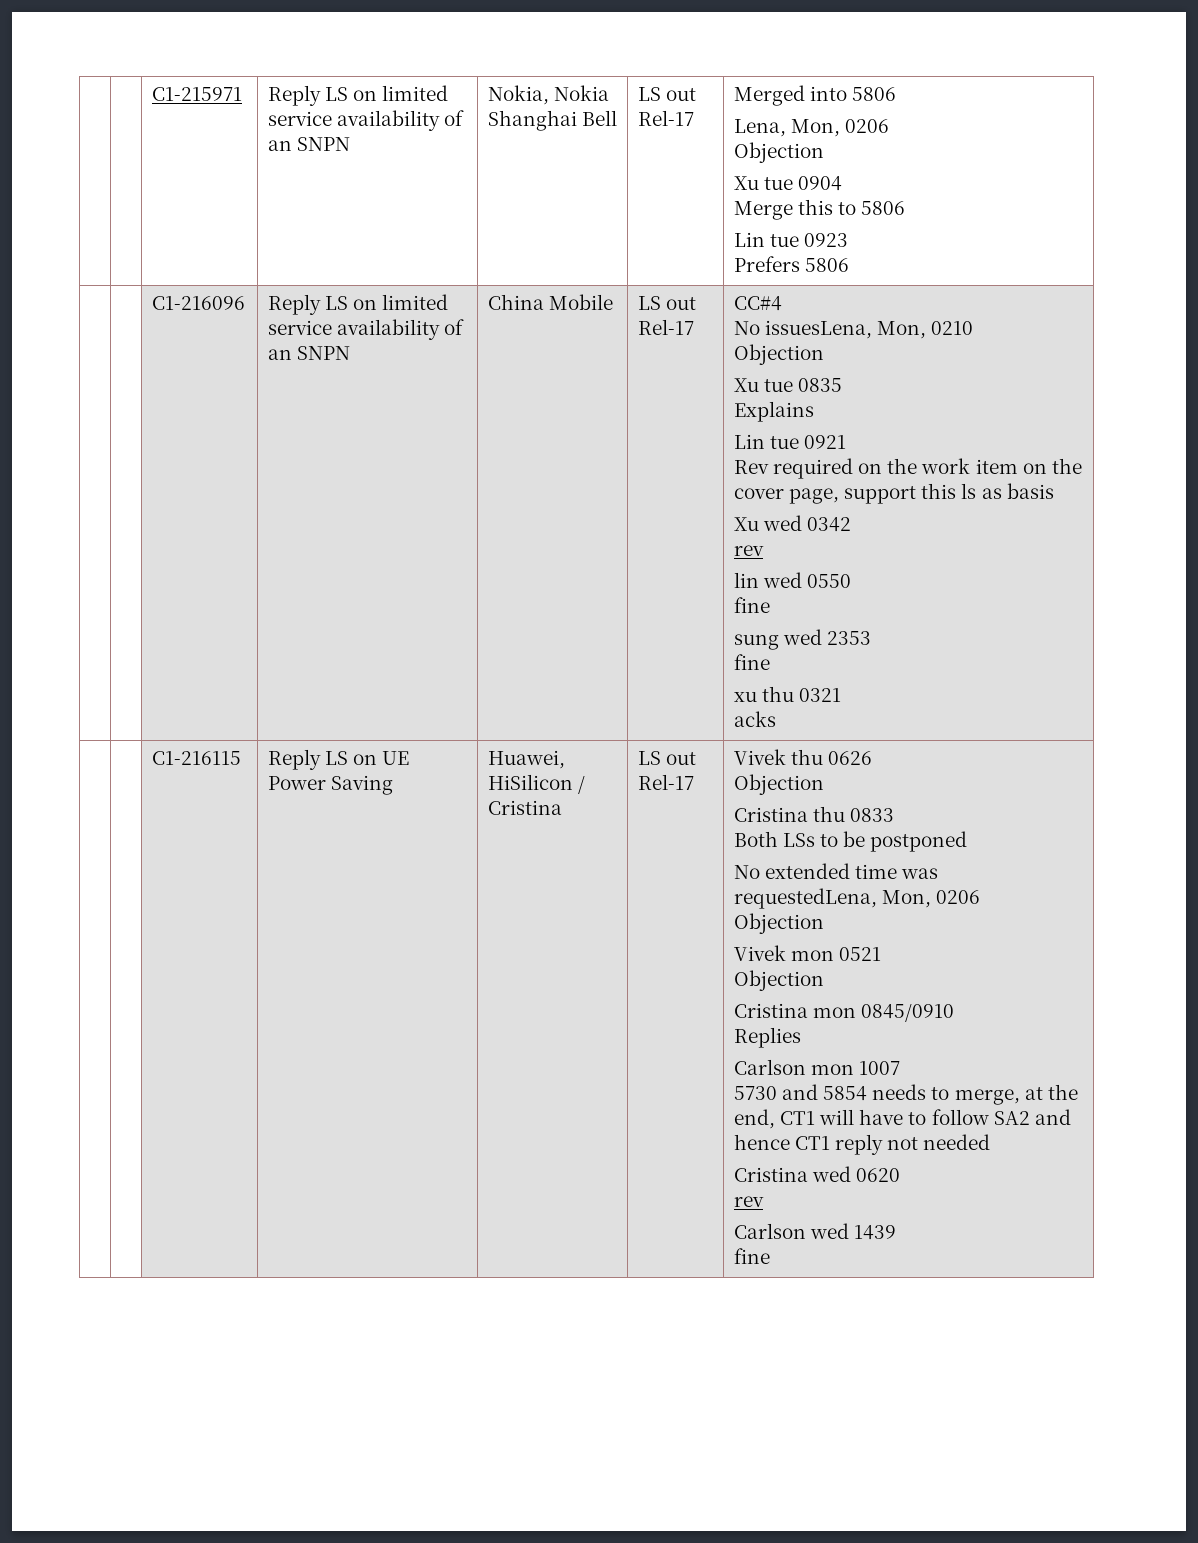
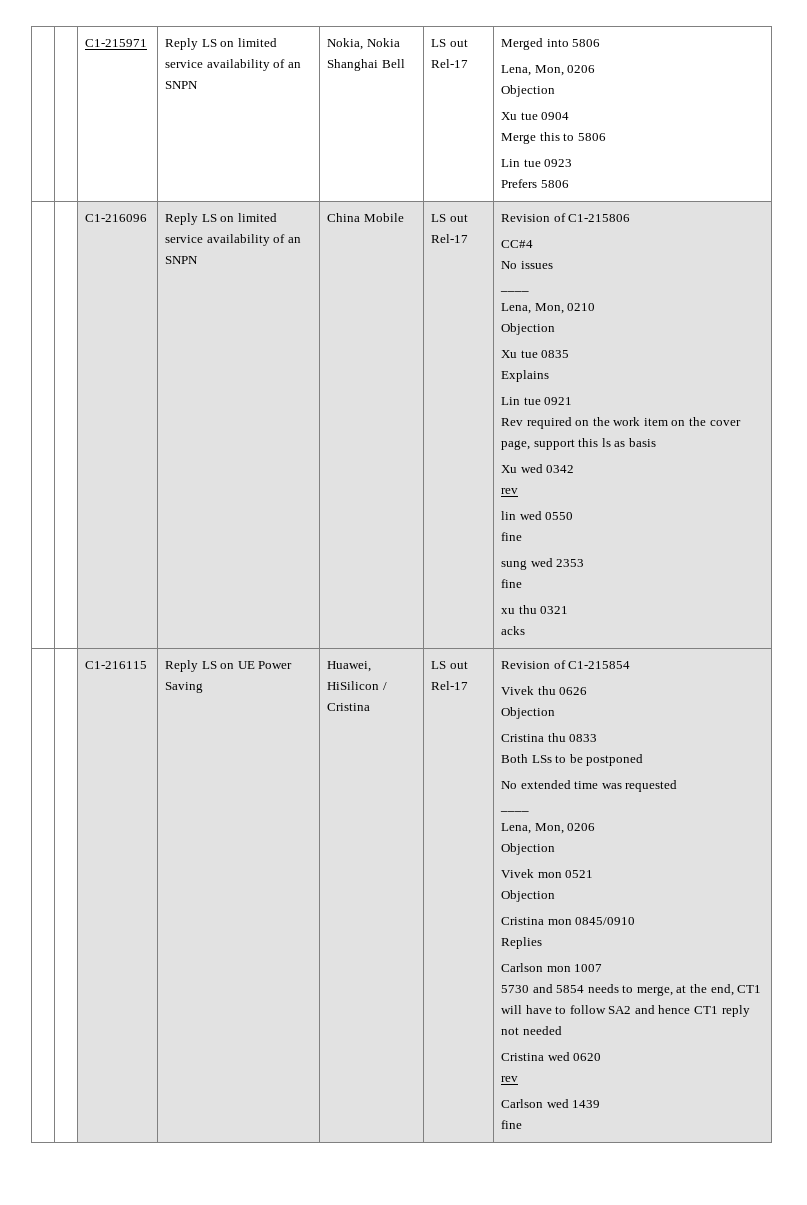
+ Revision of C1-215806
- No issuesLena, Mon, 0210
+ No issues
+ ____
+ Lena, Mon, 0210
+ Revision of C1-215854
- No extended time was requestedLena, Mon, 0206
+ No extended time was requested
+ ____
+ Lena, Mon, 0206

